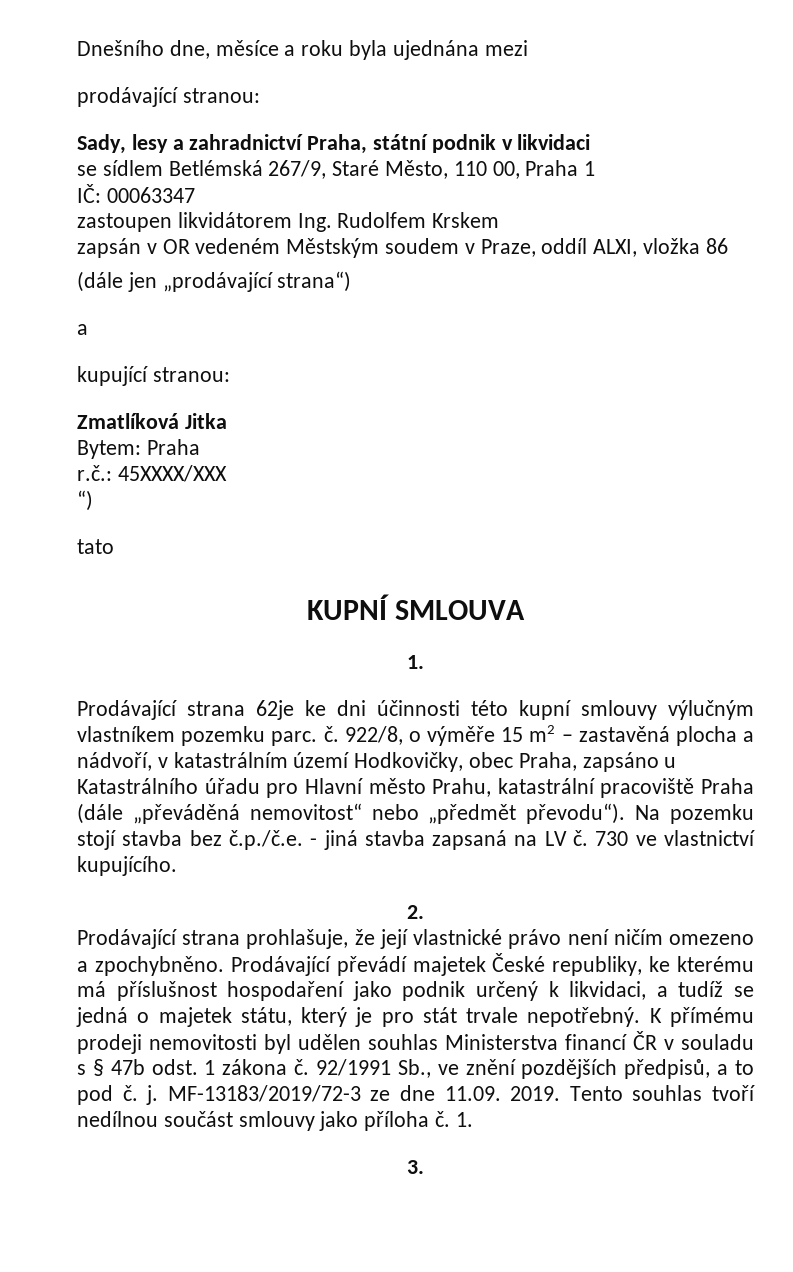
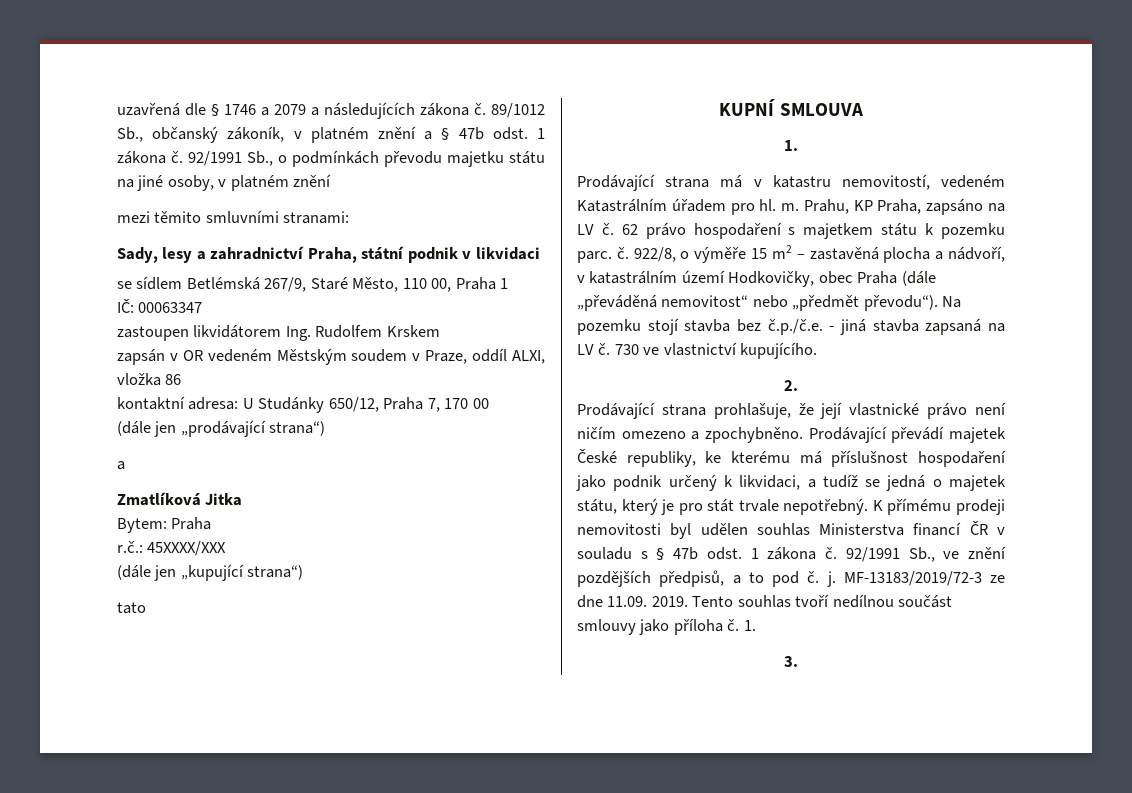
- Dnešního dne, měsíce a roku byla ujednána mezi
- prodávající stranou:
+ uzavřená dle § 1746 a 2079 a následujících zákona č. 89/1012 Sb., občanský zákoník, v platném znění a § 47b odst. 1 zákona č. 92/1991 Sb., o podmínkách převodu majetku státu na jiné osoby, v platném znění
+ mezi těmito smluvními stranami:
+ kontaktní adresa: U Studánky 650/12, Praha 7, 170 00
- kupující stranou:
- “)
+ (dále jen „kupující strana“)
- Prodávající strana 62je ke dni účinnosti této kupní smlouvy výlučným vlastníkem pozemku parc. č.
+ Prodávající strana má v katastru nemovitostí, vedeném Katastrálním úřadem pro hl. m. Prahu, KP Praha, zapsáno na LV č. 62 právo hospodaření s majetkem státu k pozemku parc. č.
- 922/8, o výměře 15 m2 – zastavěná plocha a nádvoří, v katastrálním území Hodkovičky, obec Praha, zapsáno u Katastrálního úřadu pro Hlavní město Prahu, katastrální pracoviště Praha (dále „převáděná nemovitost“ nebo „předmět převodu“).
+ 922/8, o výměře 15 m2 – zastavěná plocha a nádvoří, v katastrálním území Hodkovičky, obec Praha (dále „převáděná nemovitost“ nebo „předmět převodu“).

